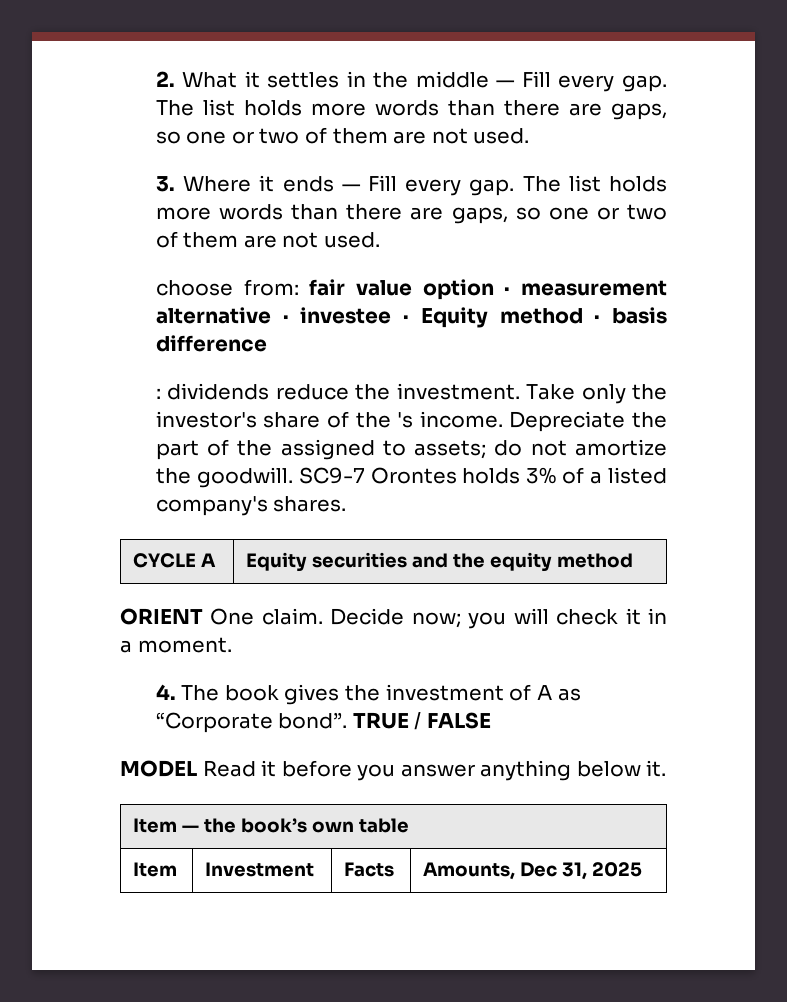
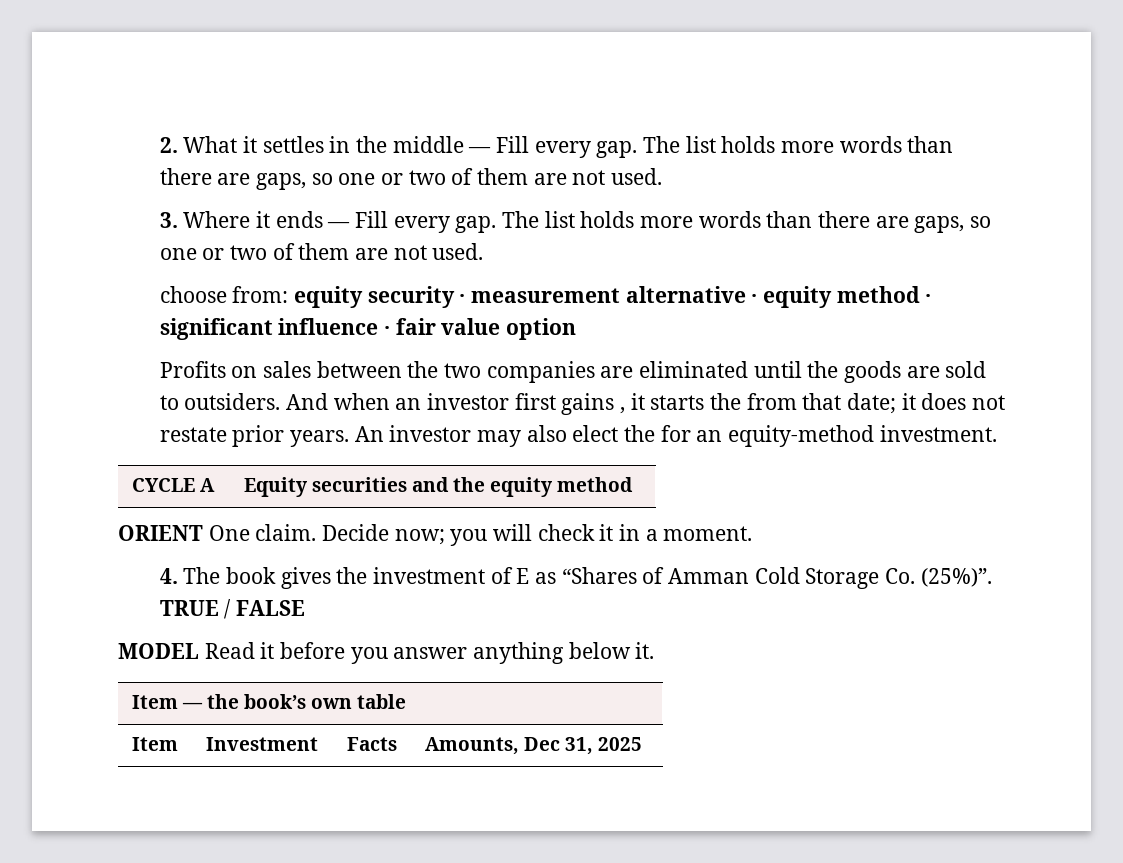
- choose from: fair value option · measurement alternative · investee · Equity method · basis difference
- : dividends reduce the investment. Take only the investor's share of the 's income. Depreciate the part of the assigned to assets; do not amortize the goodwill. SC9-7 Orontes holds 3% of a listed company's shares.
+ choose from: equity security · measurement alternative · equity method · significant influence · fair value option
+ Profits on sales between the two companies are eliminated until the goods are sold to outsiders. And when an investor first gains , it starts the from that date; it does not restate prior years. An investor may also elect the for an equity-method investment.
- 4. The book gives the investment of A as “Corporate bond”.
+ 4. The book gives the investment of E as “Shares of Amman Cold Storage Co. (25%)”.

